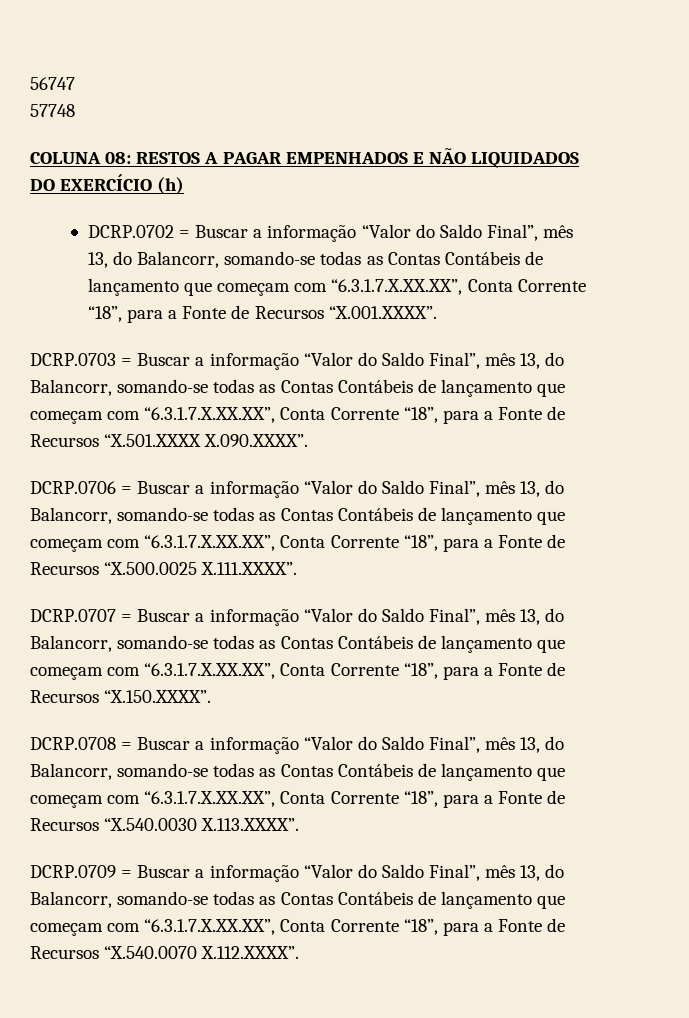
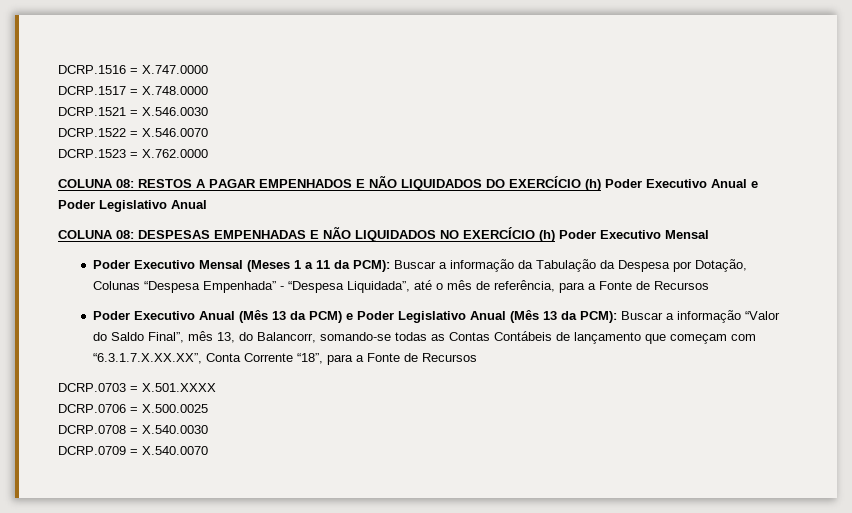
- 56747
- 57748
+ DCRP.1516 = X.747.0000
+ DCRP.1517 = X.748.0000
+ DCRP.1521 = X.546.0030
+ DCRP.1522 = X.546.0070
+ DCRP.1523 = X.762.0000
- COLUNA 08: RESTOS A PAGAR EMPENHADOS E NÃO LIQUIDADOS DO EXERCÍCIO (h)
- DCRP.0702 = Buscar a informação “Valor do Saldo Final”, mês 13, do Balancorr, somando-se todas as Contas Contábeis de lançamento que começam com “6.3.1.7.X.XX.XX”, Conta Corrente “18”, para a Fonte de Recursos “X.001.XXXX”.
+ COLUNA 08: RESTOS A PAGAR EMPENHADOS E NÃO LIQUIDADOS DO EXERCÍCIO (h) Poder Executivo Anual e Poder Legislativo Anual
+ COLUNA 08: DESPESAS EMPENHADAS E NÃO LIQUIDADOS NO EXERCÍCIO (h) Poder Executivo Mensal
+ Poder Executivo Mensal (Meses 1 a 11 da PCM): Buscar a informação da Tabulação da Despesa por Dotação, Colunas “Despesa Empenhada” - “Despesa Liquidada”, até o mês de referência, para a Fonte de Recursos
+ Poder Executivo Anual (Mês 13 da PCM) e Poder Legislativo Anual (Mês 13 da PCM): Buscar a informação “Valor do Saldo Final”, mês 13, do Balancorr, somando-se todas as Contas Contábeis de lançamento que começam com “6.3.1.7.X.XX.XX”, Conta Corrente “18”, para a Fonte de Recursos
- DCRP.0703 = Buscar a informação “Valor do Saldo Final”, mês 13, do Balancorr, somando-se todas as Contas Contábeis de lançamento que começam com “6.3.1.7.X.XX.XX”, Conta Corrente “18”, para a Fonte de Recursos “X.501.XXXX X.090.XXXX”.
- DCRP.0706 = Buscar a informação “Valor do Saldo Final”, mês 13, do Balancorr, somando-se todas as Contas Contábeis de lançamento que começam com “6.3.1.7.X.XX.XX”, Conta Corrente “18”, para a Fonte de Recursos “X.500.0025 X.111.XXXX”.
- DCRP.0707 = Buscar a informação “Valor do Saldo Final”, mês 13, do Balancorr, somando-se todas as Contas Contábeis de lançamento que começam com “6.3.1.7.X.XX.XX”, Conta Corrente “18”, para a Fonte de Recursos “X.150.XXXX”.
- DCRP.0708 = Buscar a informação “Valor do Saldo Final”, mês 13, do Balancorr, somando-se todas as Contas Contábeis de lançamento que começam com “6.3.1.7.X.XX.XX”, Conta Corrente “18”, para a Fonte de Recursos “X.540.0030 X.113.XXXX”.
- DCRP.0709 = Buscar a informação “Valor do Saldo Final”, mês 13, do Balancorr, somando-se todas as Contas Contábeis de lançamento que começam com “6.3.1.7.X.XX.XX”, Conta Corrente “18”, para a Fonte de Recursos “X.540.0070 X.112.XXXX”.
+ DCRP.0703 = X.501.XXXX
+ DCRP.0706 = X.500.0025
+ DCRP.0708 = X.540.0030
+ DCRP.0709 = X.540.0070

